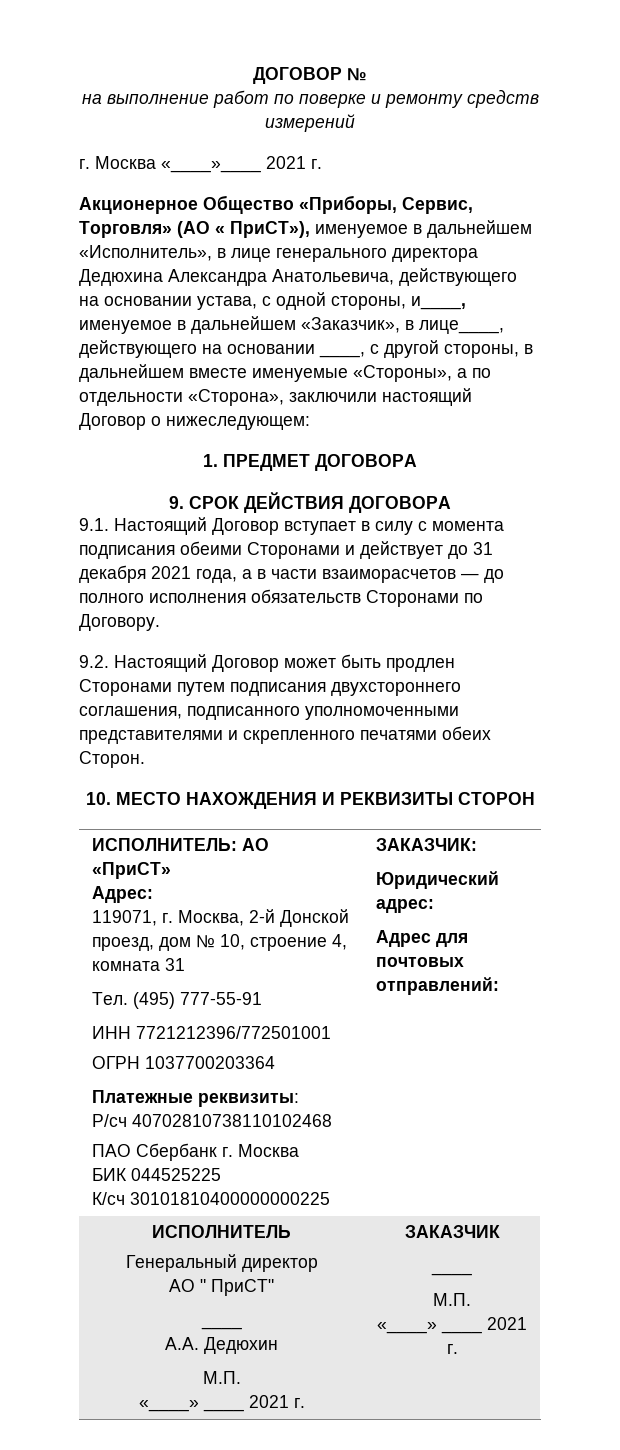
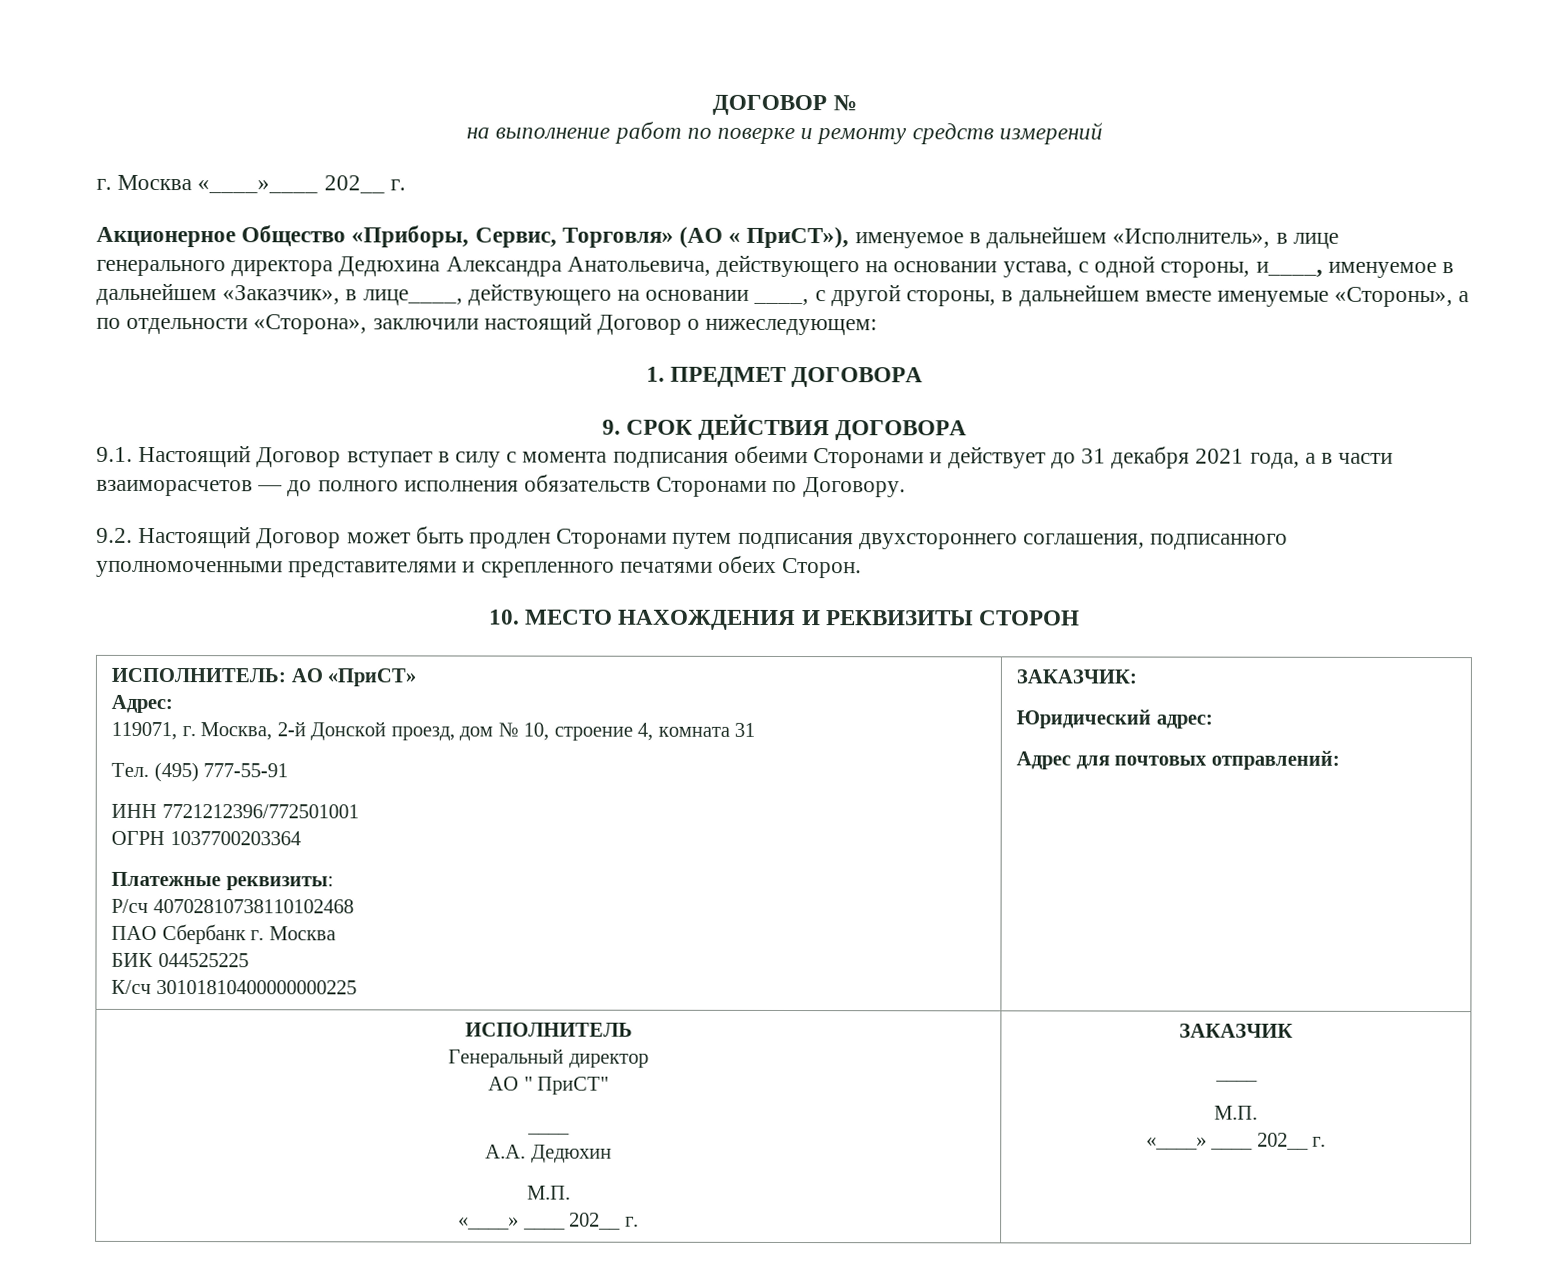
- г. Москва «____»____ 2021 г.
+ г. Москва «____»____ 202__ г.
  ИСПОЛНИТЕЛЬ
  Генеральный директор
  АО " ПриСТ"
  ____
  А.А. Дедюхин
  М.П.
- «____» ____ 2021 г. | ЗАКАЗЧИК
+ «____» ____ 202__ г. | ЗАКАЗЧИК
  ____
  М.П.
- «____» ____ 2021 г.
+ «____» ____ 202__ г.

